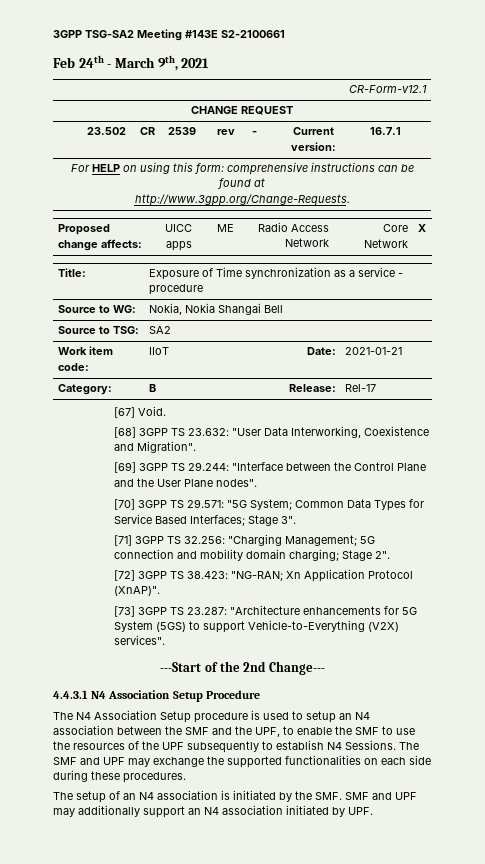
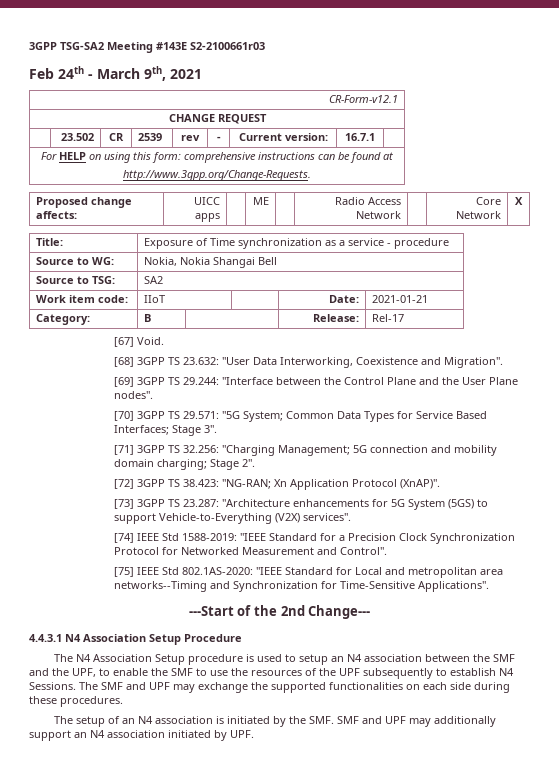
- 3GPP TSG-SA2 Meeting #143E S2-2100661
+ 3GPP TSG-SA2 Meeting #143E S2-2100661r03
+ [74] IEEE Std 1588-2019: "IEEE Standard for a Precision Clock Synchronization Protocol for Networked Measurement and Control".
+ [75] IEEE Std 802.1AS-2020: "IEEE Standard for Local and metropolitan area networks--Timing and Synchronization for Time-Sensitive Applications".

